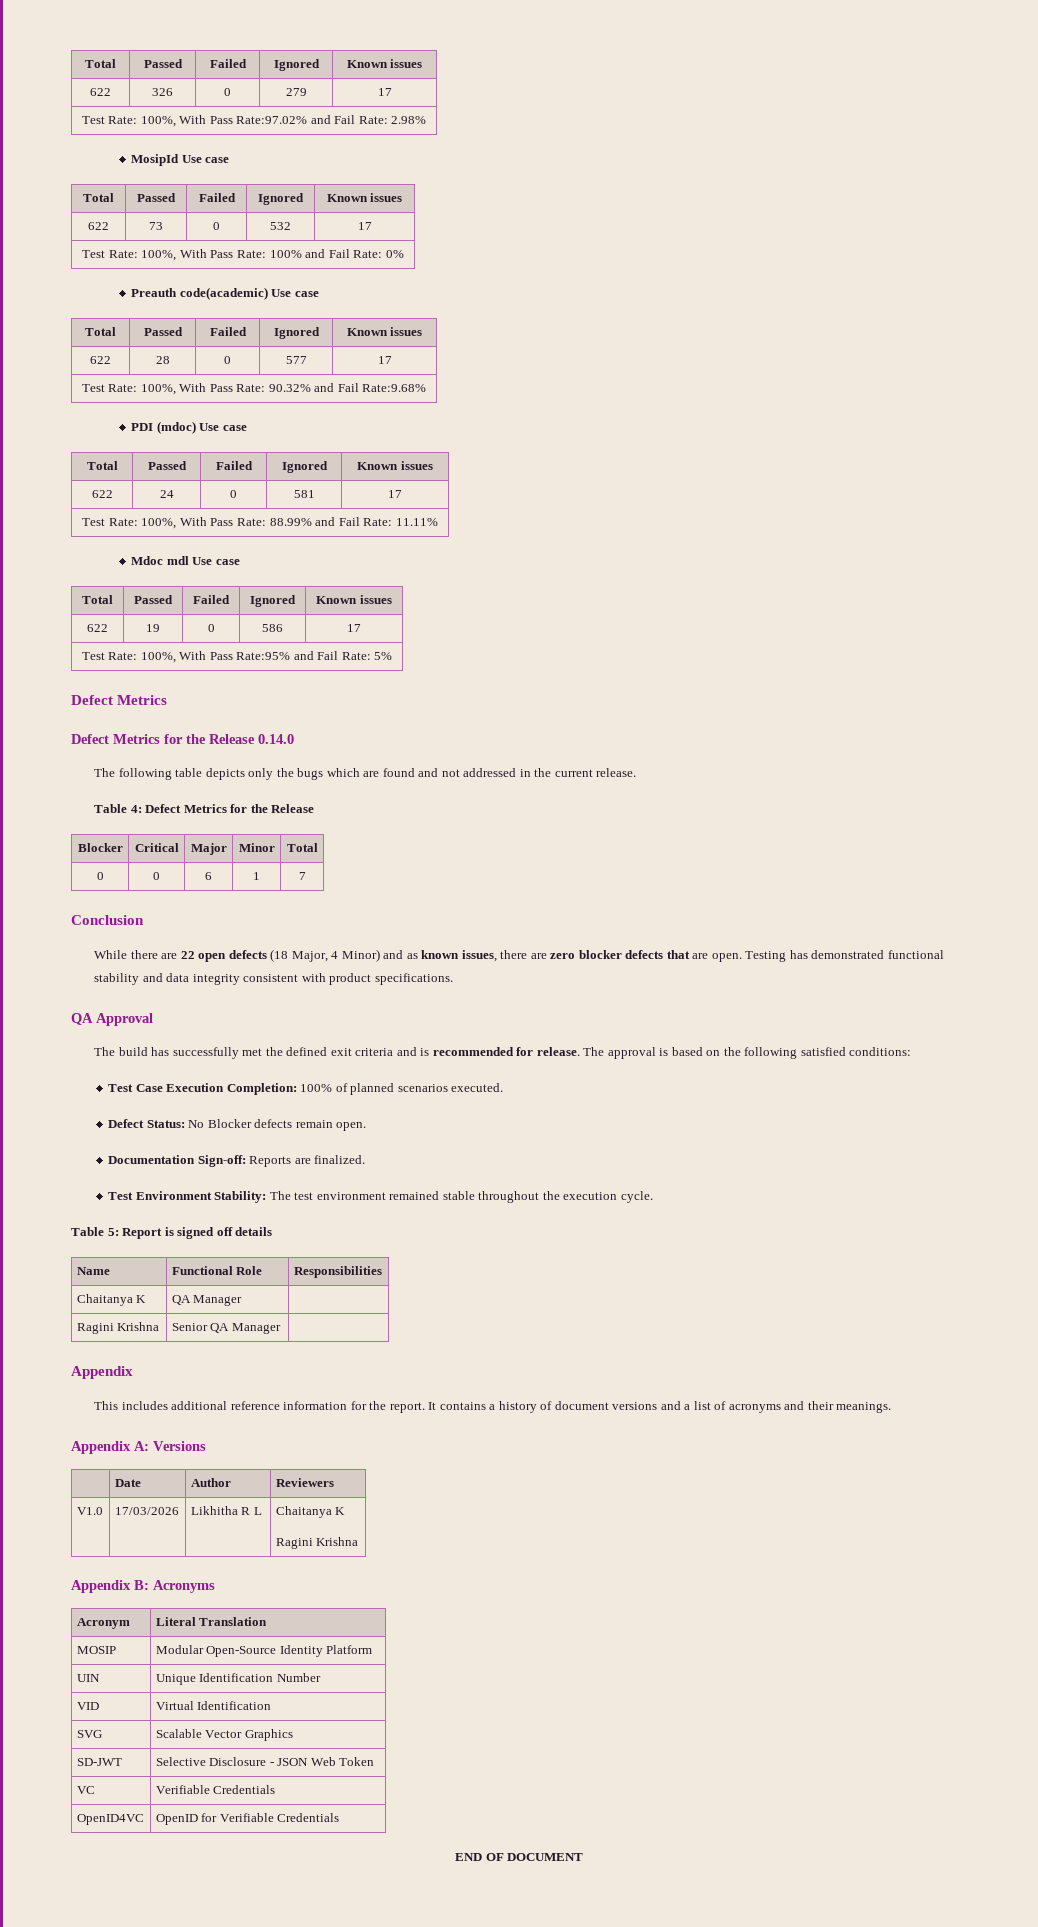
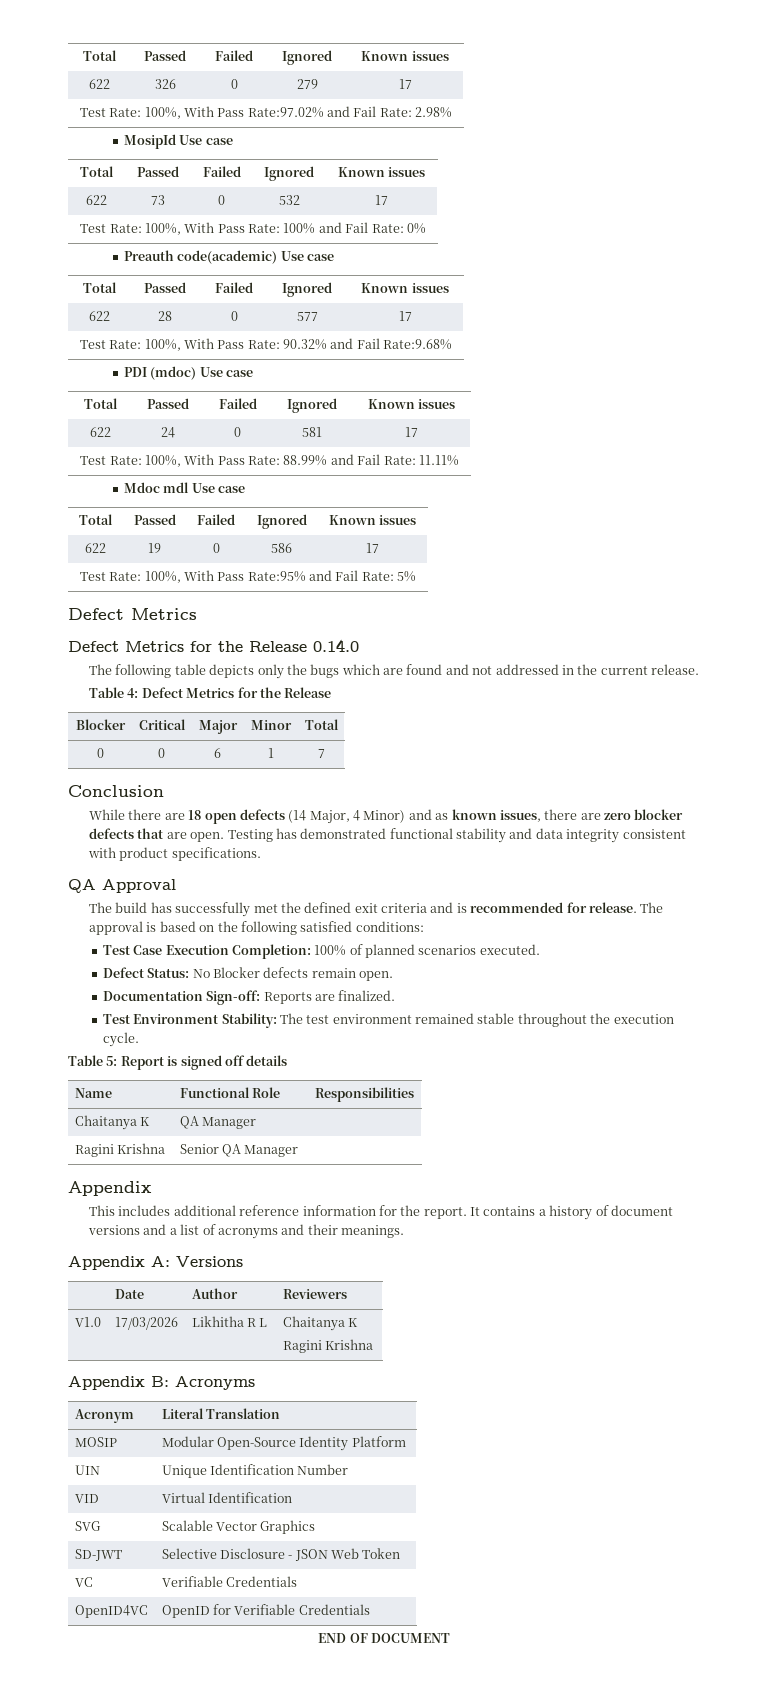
- While there are 22 open defects (18 Major, 4 Minor) and as known issues, there are zero blocker defects that are open.
+ While there are 18 open defects (14 Major, 4 Minor) and as known issues, there are zero blocker defects that are open.

